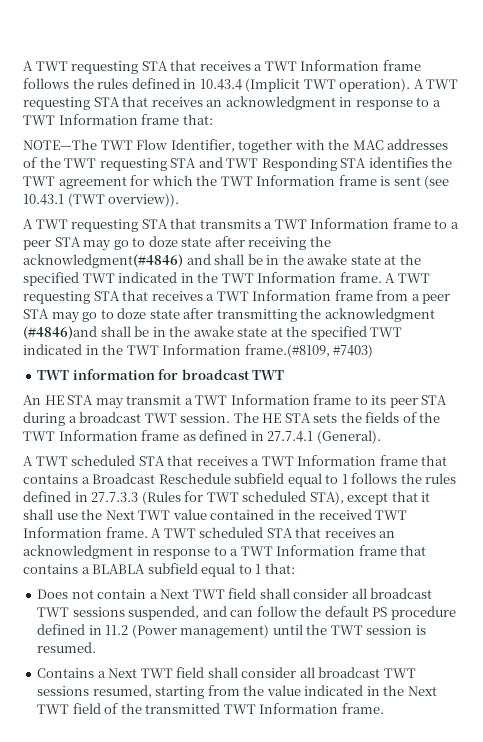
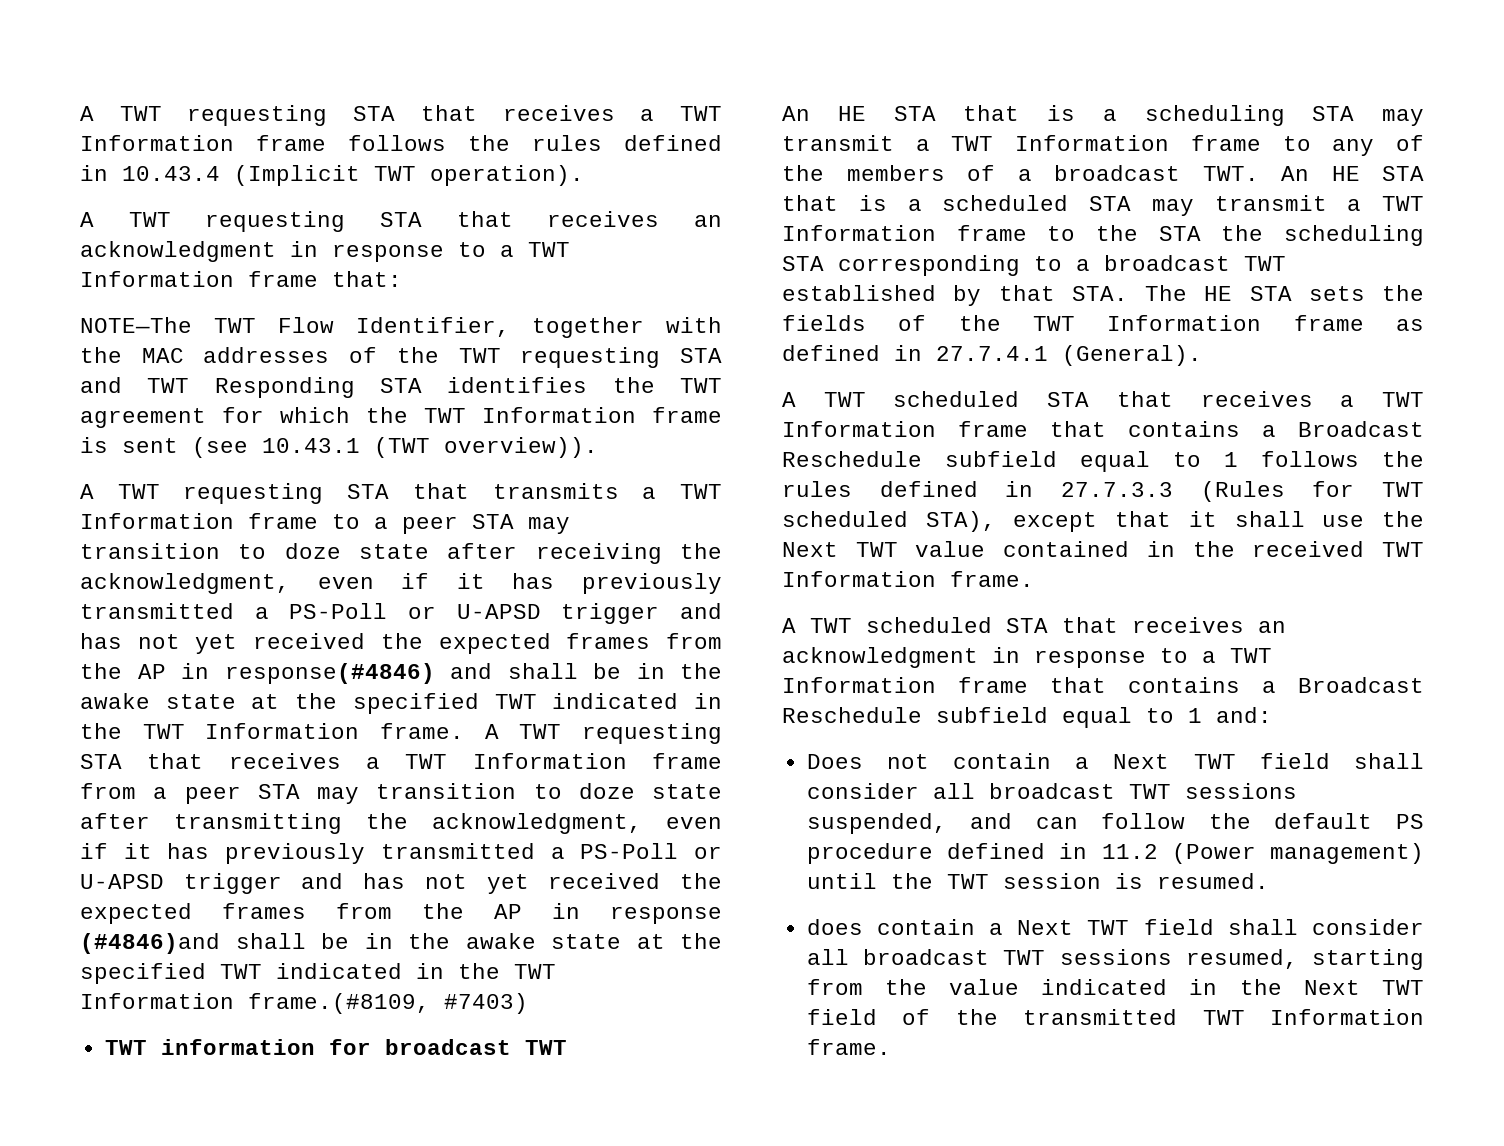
- A TWT requesting STA that receives a TWT Information frame follows the rules defined in 10.43.4 (Implicit TWT operation). A TWT requesting STA that receives an acknowledgment in response to a TWT Information frame that:
+ A TWT requesting STA that receives a TWT Information frame follows the rules defined in 10.43.4 (Implicit TWT operation).
+ A TWT requesting STA that receives an acknowledgment in response to a TWT Information frame that:
- A TWT requesting STA that transmits a TWT Information frame to a peer STA may go to doze state after receiving the acknowledgment(#4846) and shall be in the awake state at the specified TWT indicated in the TWT Information frame.
+ A TWT requesting STA that transmits a TWT Information frame to a peer STA may transition to doze state after receiving the acknowledgment, even if it has previously transmitted a PS-Poll or U-APSD trigger and has not yet received the expected frames from the AP in response(#4846) and shall be in the awake state at the specified TWT indicated in the TWT Information frame.
- A TWT requesting STA that receives a TWT Information frame from a peer STA may go to doze state after transmitting the acknowledgment (#4846)and shall be in the awake state at the specified TWT indicated in the TWT Information frame.(#8109, #7403)
+ A TWT requesting STA that receives a TWT Information frame from a peer STA may transition to doze state after transmitting the acknowledgment, even if it has previously transmitted a PS-Poll or U-APSD trigger and has not yet received the expected frames from the AP in response (#4846)and shall be in the awake state at the specified TWT indicated in the TWT Information frame.(#8109, #7403)
- An HE STA may transmit a TWT Information frame to its peer STA during a broadcast TWT session. The HE STA sets the fields of the TWT Information frame as defined in 27.7.4.1 (General).
+ An HE STA that is a scheduling STA may transmit a TWT Information frame to any of the members of a broadcast TWT. An HE STA that is a scheduled STA may transmit a TWT Information frame to the STA the scheduling STA corresponding to a broadcast TWT established by that STA. The HE STA sets the fields of the TWT Information frame as defined in 27.7.4.1 (General).
- A TWT scheduled STA that receives a TWT Information frame that contains a Broadcast Reschedule subfield equal to 1 follows the rules defined in 27.7.3.3 (Rules for TWT scheduled STA), except that it shall use the Next TWT value contained in the received TWT Information frame. A TWT scheduled STA that receives an acknowledgment in response to a TWT Information frame that contains a BLABLA subfield equal to 1 that:
+ A TWT scheduled STA that receives a TWT Information frame that contains a Broadcast Reschedule subfield equal to 1 follows the rules defined in 27.7.3.3 (Rules for TWT scheduled STA), except that it shall use the Next TWT value contained in the received TWT Information frame.
+ A TWT scheduled STA that receives an acknowledgment in response to a TWT Information frame that contains a Broadcast Reschedule subfield equal to 1 and:
- Contains a Next TWT field shall consider all broadcast TWT sessions resumed, starting from the value indicated in the Next TWT field of the transmitted TWT Information frame.
+ does contain a Next TWT field shall consider all broadcast TWT sessions resumed, starting from the value indicated in the Next TWT field of the transmitted TWT Information frame.

